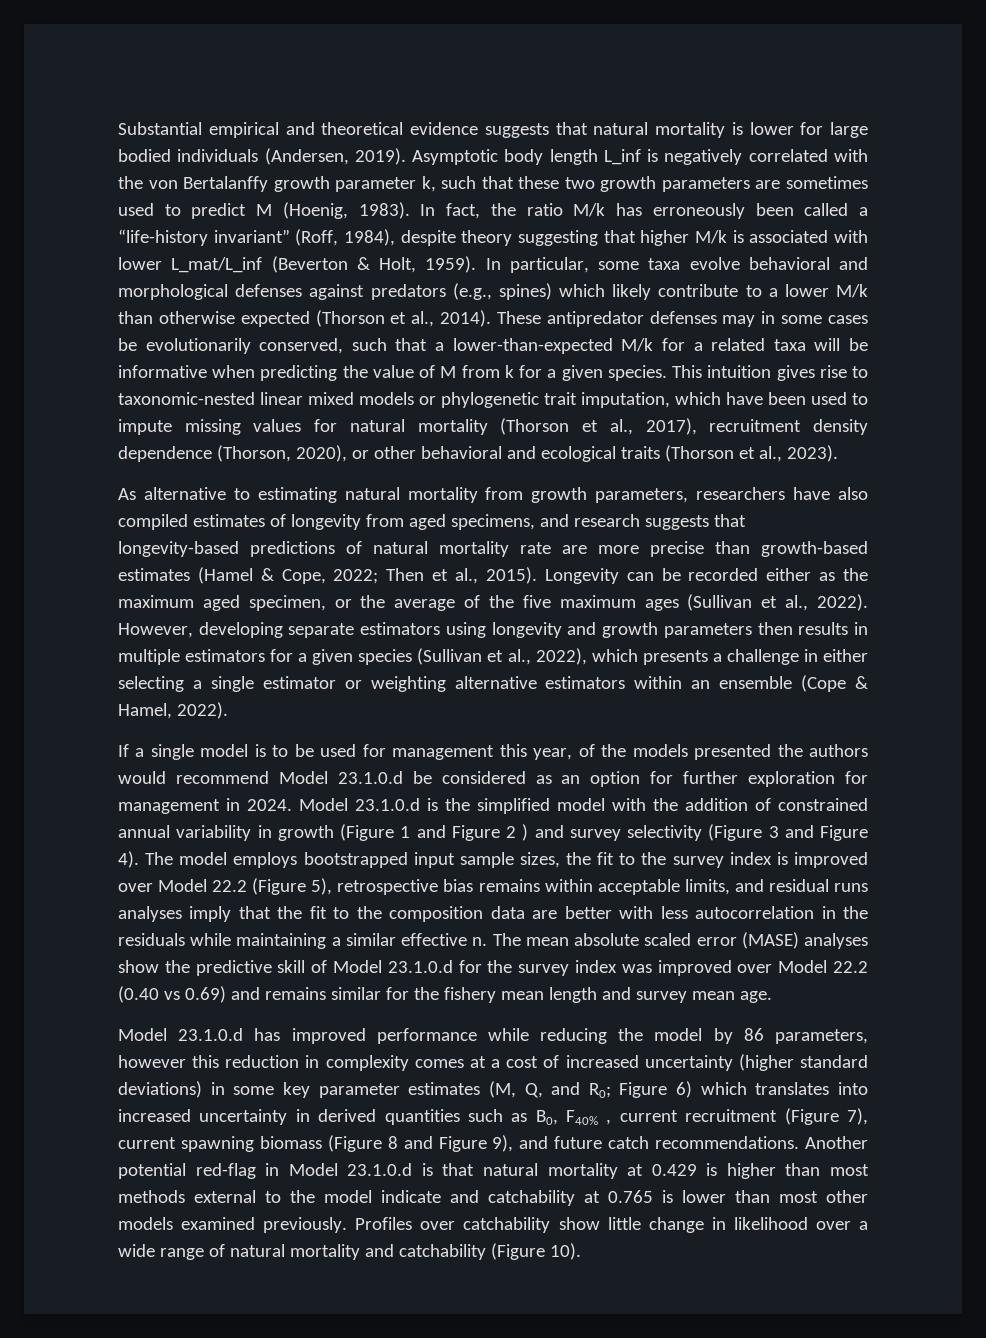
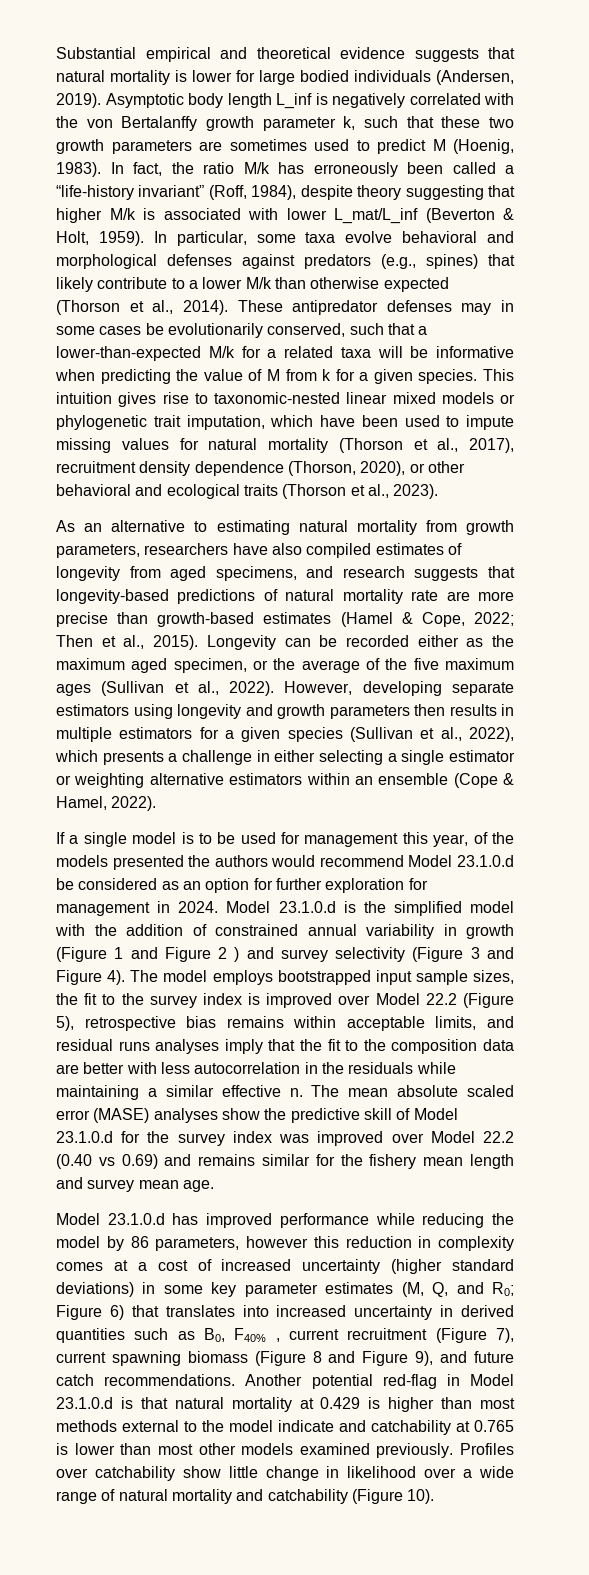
- In particular, some taxa evolve behavioral and morphological defenses against predators (e.g., spines) which likely contribute to a lower M/k than otherwise expected (Thorson et al., 2014).
+ In particular, some taxa evolve behavioral and morphological defenses against predators (e.g., spines) that likely contribute to a lower M/k than otherwise expected (Thorson et al., 2014).
- As alternative to estimating natural mortality from growth parameters, researchers have also compiled estimates of longevity from aged specimens, and research suggests that longevity-based predictions of natural mortality rate are more precise than growth-based estimates (Hamel & Cope, 2022; Then et al., 2015).
+ As an alternative to estimating natural mortality from growth parameters, researchers have also compiled estimates of longevity from aged specimens, and research suggests that longevity-based predictions of natural mortality rate are more precise than growth-based estimates (Hamel & Cope, 2022; Then et al., 2015).
- Figure 6) which translates into increased uncertainty in derived quantities such as B0, F40% , current recruitment (Figure 7), current spawning biomass (Figure 8 and Figure 9), and future catch recommendations.
+ Figure 6) that translates into increased uncertainty in derived quantities such as B0, F40% , current recruitment (Figure 7), current spawning biomass (Figure 8 and Figure 9), and future catch recommendations.

